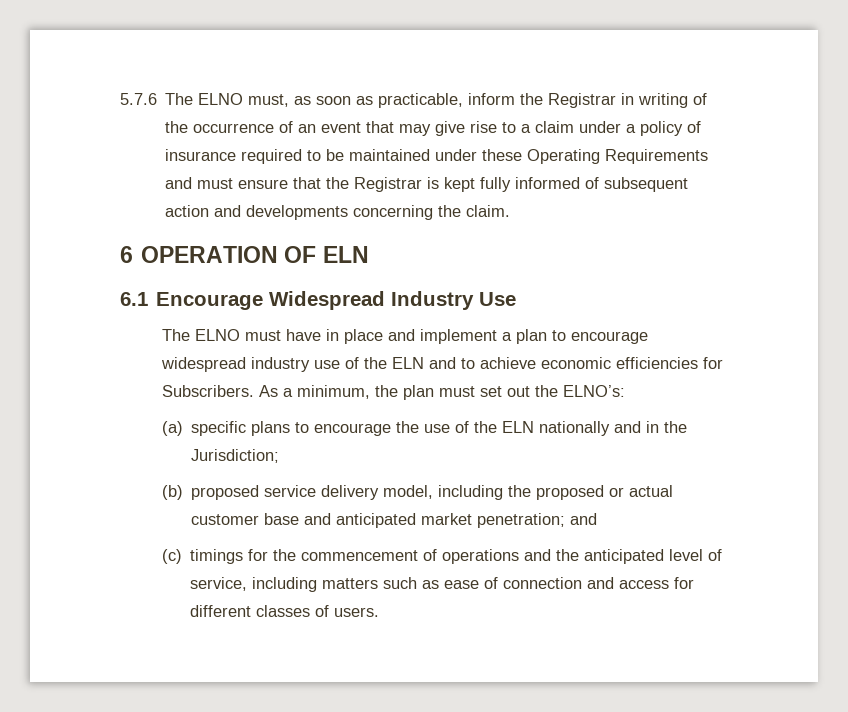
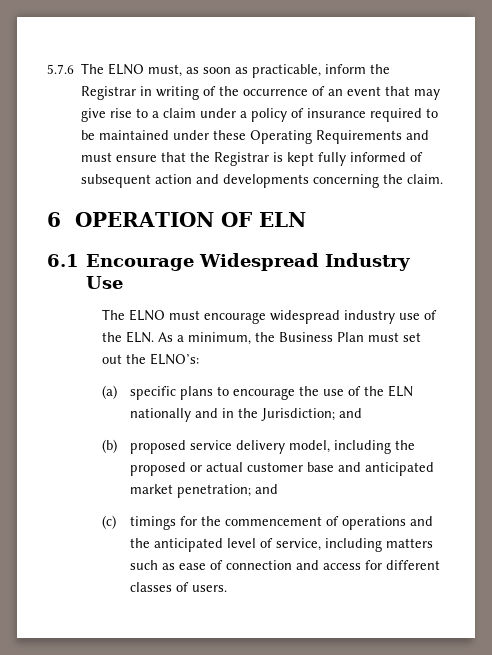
- The ELNO must have in place and implement a plan to encourage widespread industry use of the ELN and to achieve economic efficiencies for Subscribers. As a minimum, the plan must set out the ELNO’s:
+ The ELNO must encourage widespread industry use of the ELN. As a minimum, the Business Plan must set out the ELNO’s:
- (a) specific plans to encourage the use of the ELN nationally and in the Jurisdiction;
+ (a) specific plans to encourage the use of the ELN nationally and in the Jurisdiction; and

